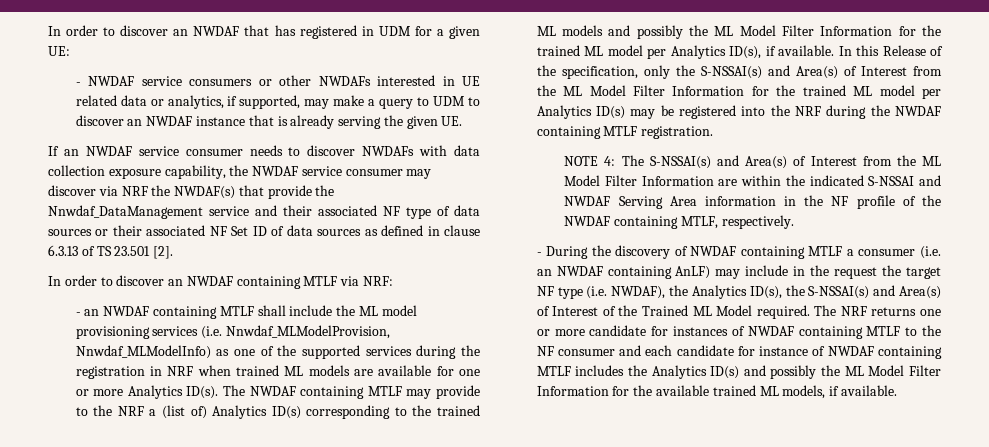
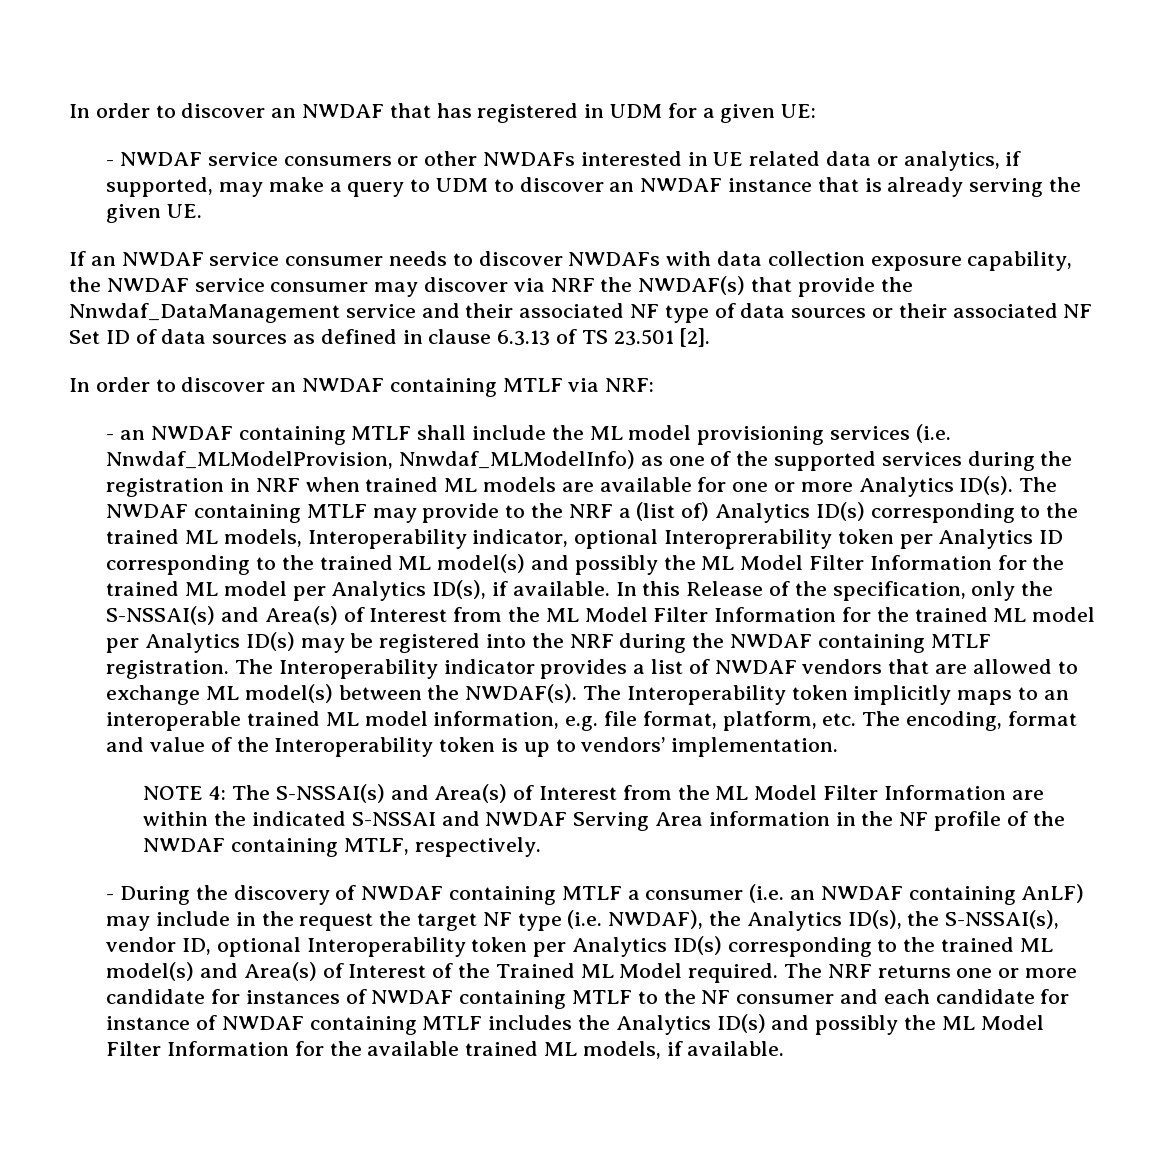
- The NWDAF containing MTLF may provide to the NRF a (list of) Analytics ID(s) corresponding to the trained ML models and possibly the ML Model Filter Information for the trained ML model per Analytics ID(s), if available.
+ The NWDAF containing MTLF may provide to the NRF a (list of) Analytics ID(s) corresponding to the trained ML models, Interoperability indicator, optional Interoprerability token per Analytics ID corresponding to the trained ML model(s) and possibly the ML Model Filter Information for the trained ML model per Analytics ID(s), if available.
+ The Interoperability indicator provides a list of NWDAF vendors that are allowed to exchange ML model(s) between the NWDAF(s). The Interoperability token implicitly maps to an interoperable trained ML model information, e.g. file format, platform, etc. The encoding, format and value of the Interoperability token is up to vendors’ implementation.
- - During the discovery of NWDAF containing MTLF a consumer (i.e. an NWDAF containing AnLF) may include in the request the target NF type (i.e. NWDAF), the Analytics ID(s), the S-NSSAI(s) and Area(s) of Interest of the Trained ML Model required.
+ - During the discovery of NWDAF containing MTLF a consumer (i.e. an NWDAF containing AnLF) may include in the request the target NF type (i.e. NWDAF), the Analytics ID(s), the S-NSSAI(s), vendor ID, optional Interoperability token per Analytics ID(s) corresponding to the trained ML model(s) and Area(s) of Interest of the Trained ML Model required.

